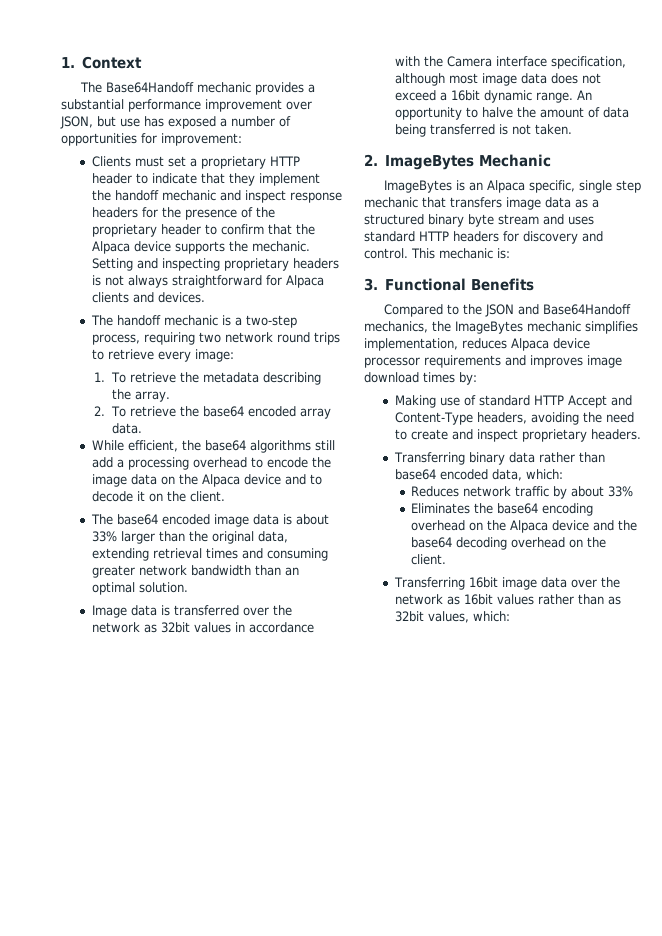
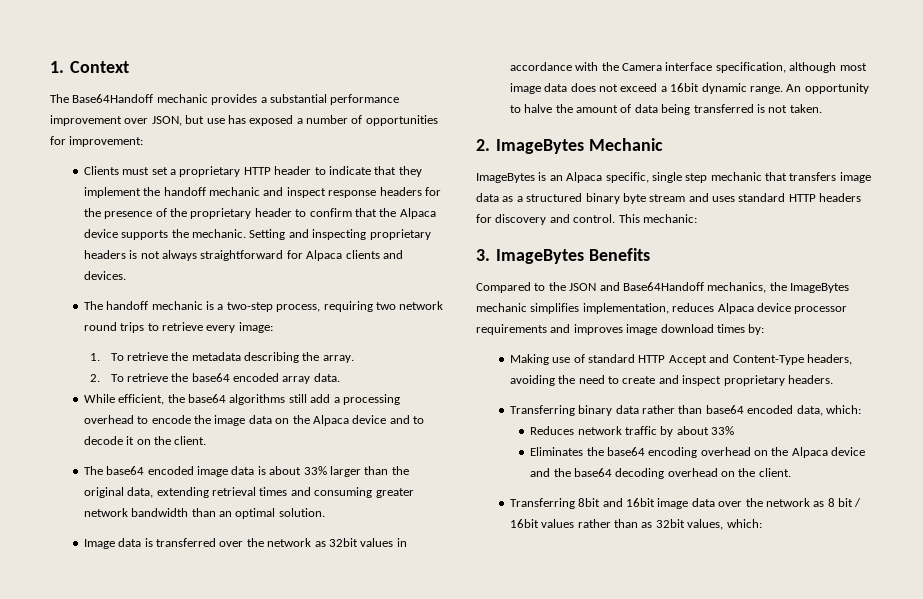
- This mechanic is:
+ This mechanic:
- 3. Functional Benefits
+ 3. ImageBytes Benefits
- Transferring 16bit image data over the network as 16bit values rather than as 32bit values, which:
+ Transferring 8bit and 16bit image data over the network as 8 bit / 16bit values rather than as 32bit values, which:

